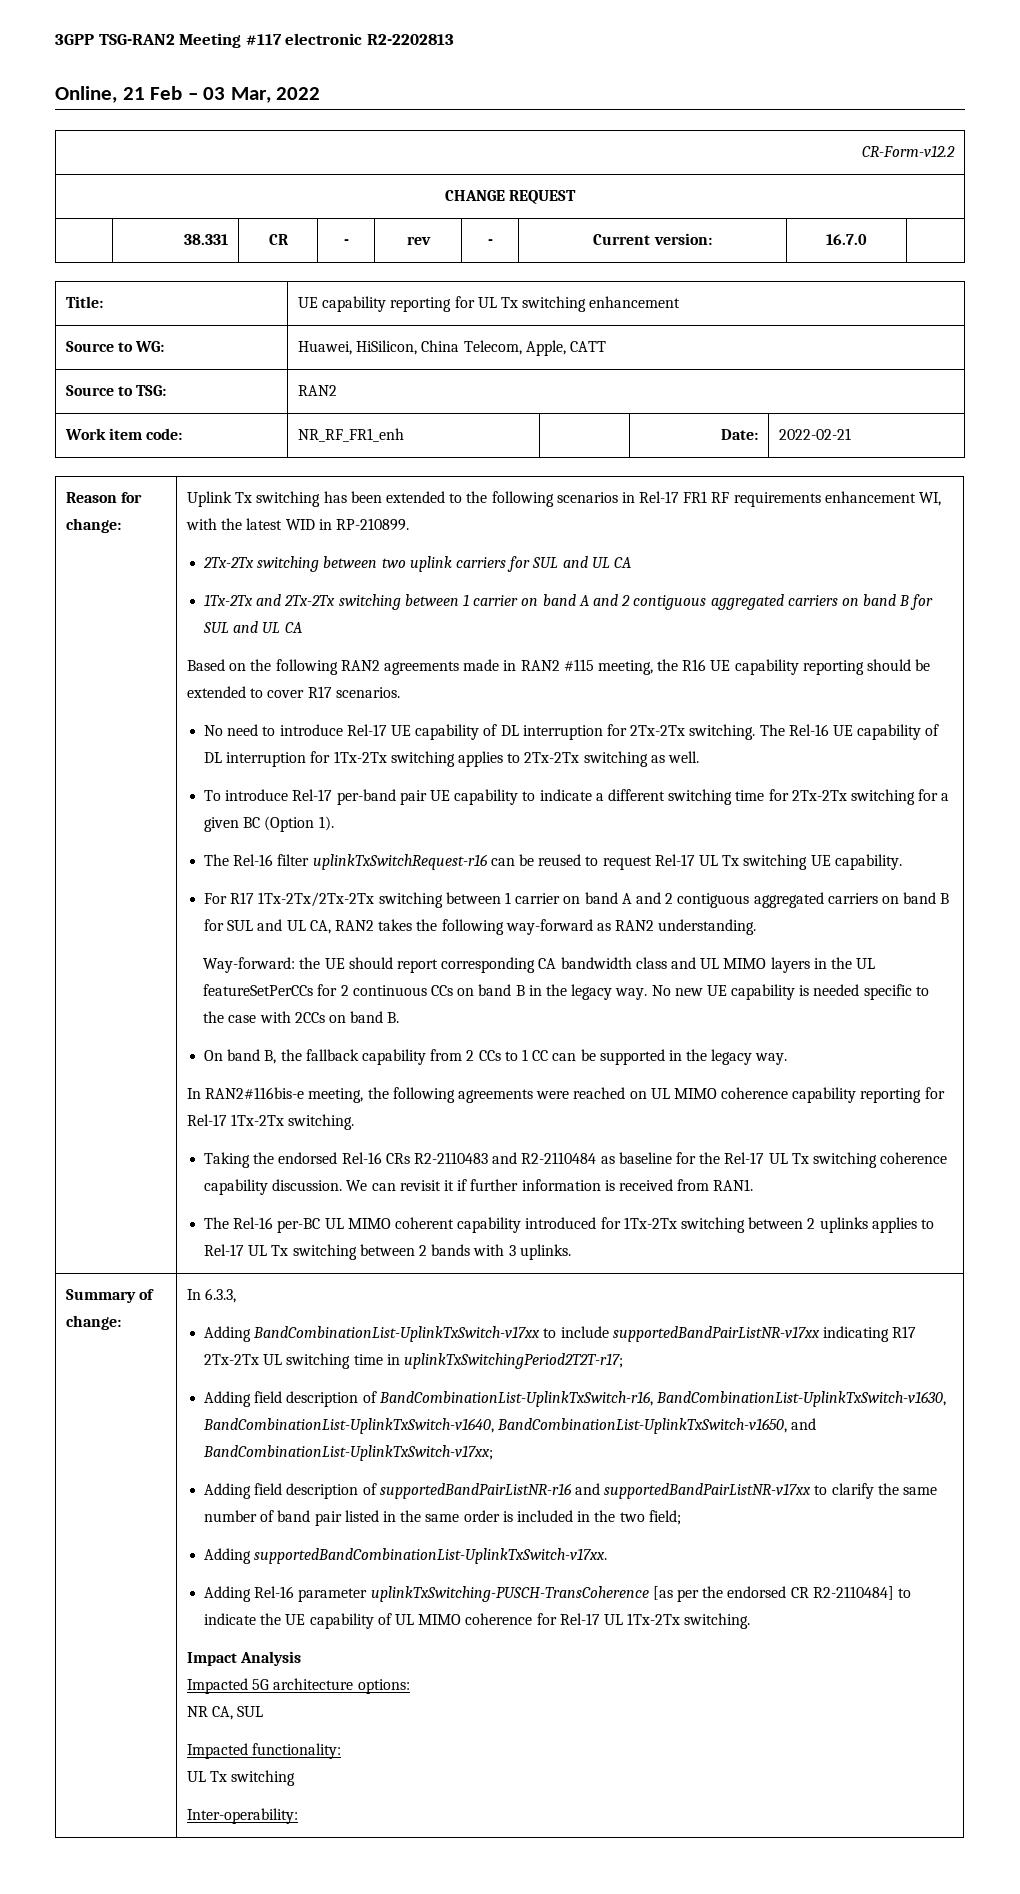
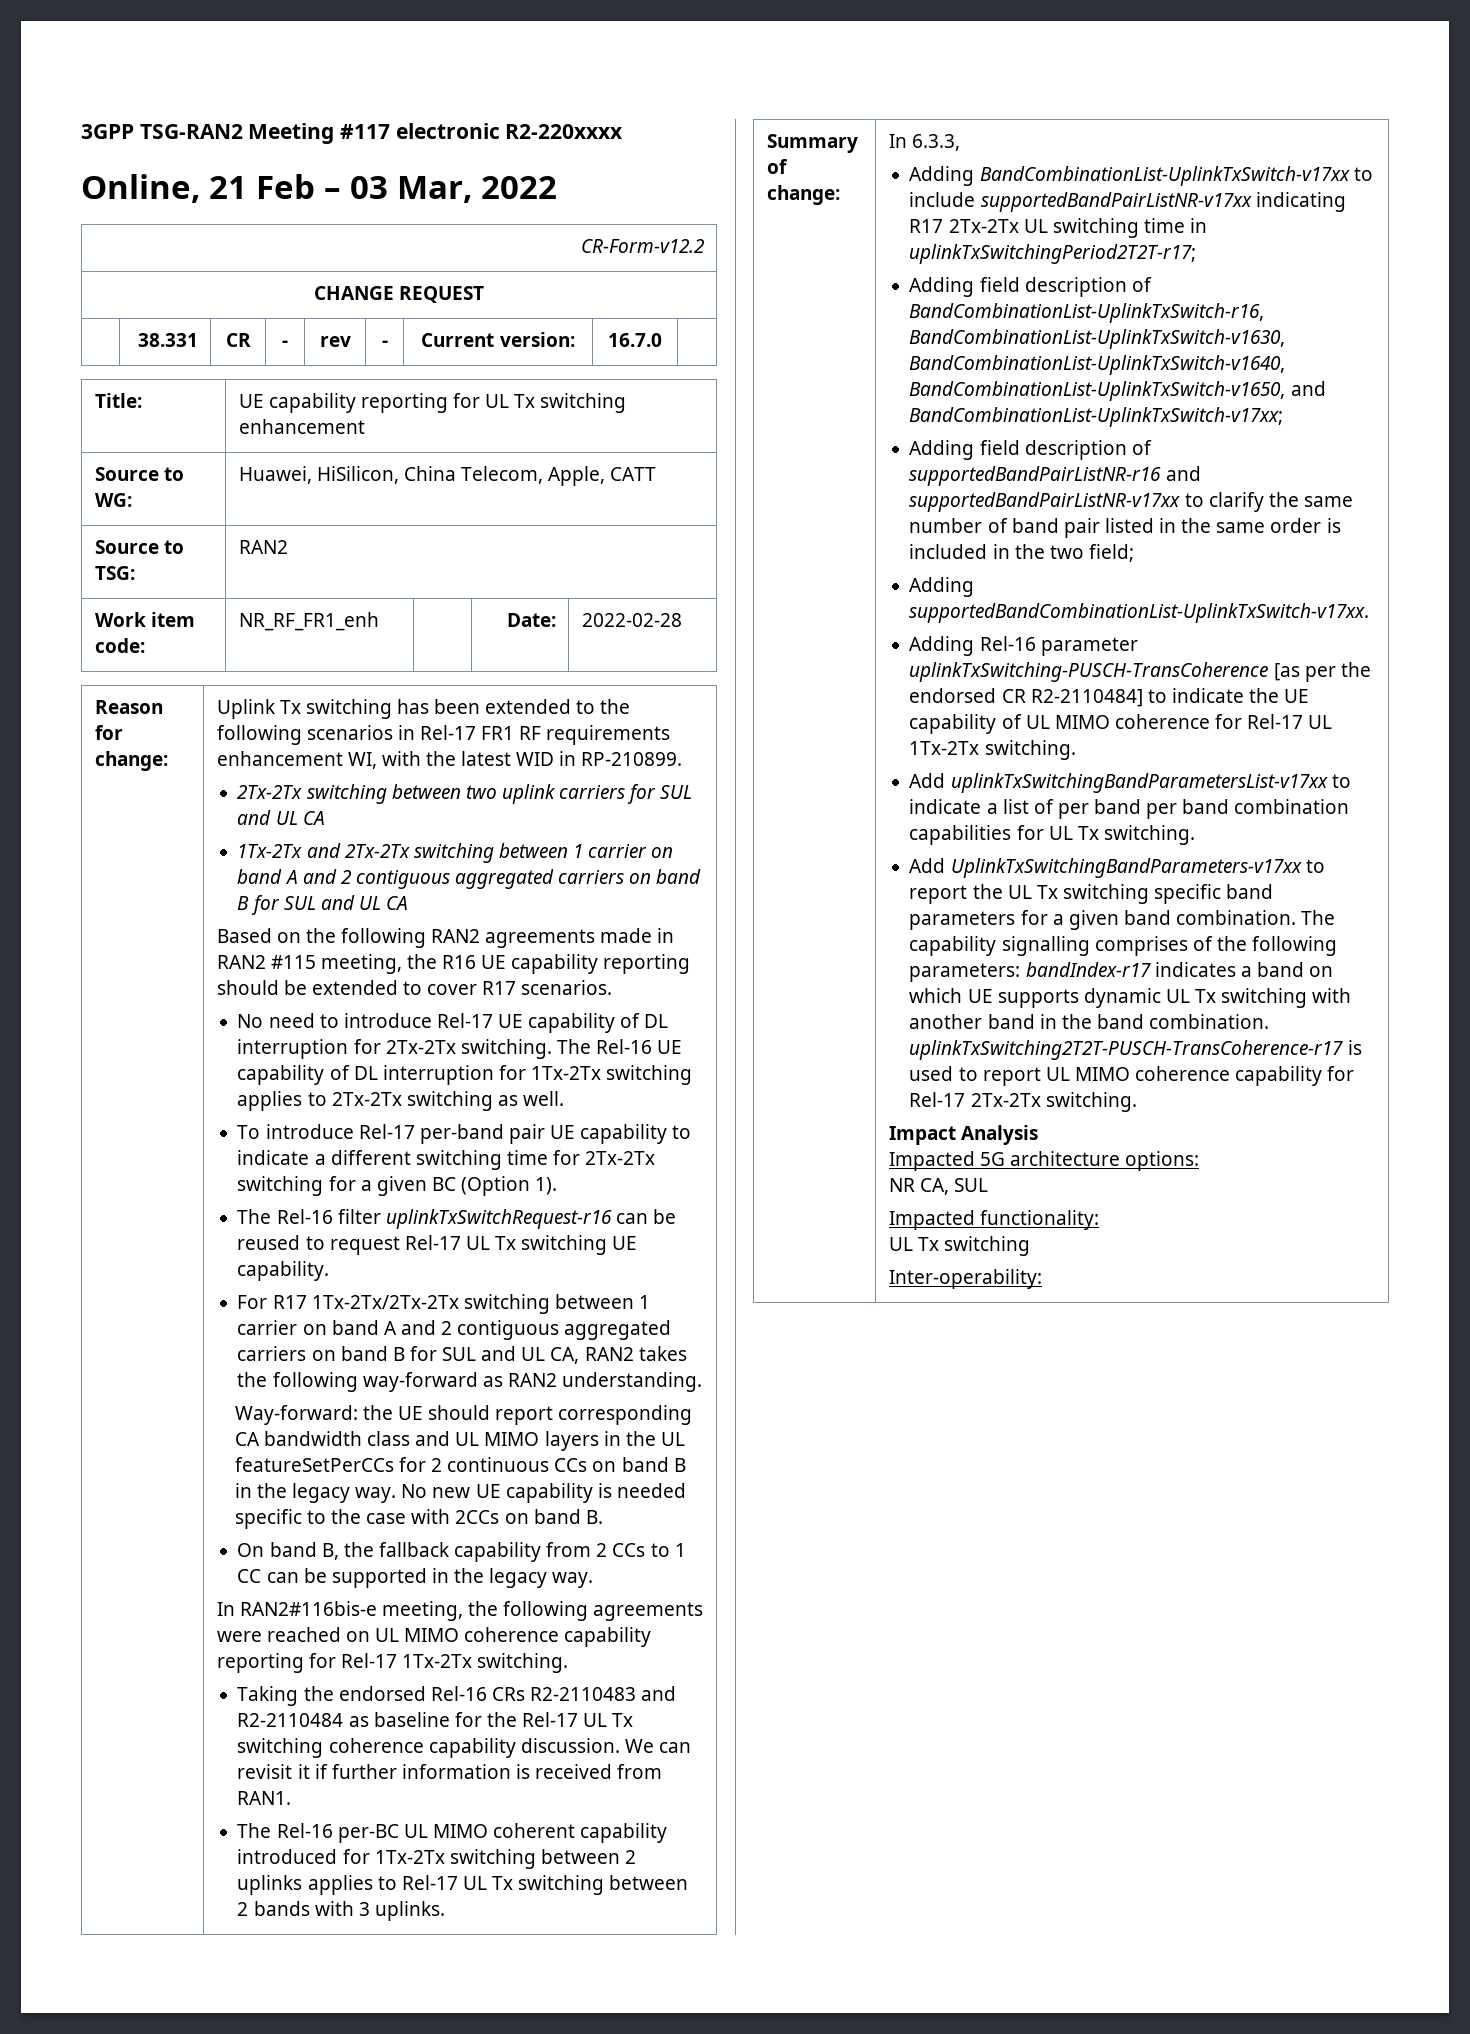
- 3GPP TSG-RAN2 Meeting #117 electronic R2-2202813
+ 3GPP TSG-RAN2 Meeting #117 electronic R2-220xxxx
- Work item code: | NR_RF_FR1_enh | | Date: | 2022-02-21
+ Work item code: | NR_RF_FR1_enh | | Date: | 2022-02-28
+ Add uplinkTxSwitchingBandParametersList-v17xx to indicate a list of per band per band combination capabilities for UL Tx switching.
+ Add UplinkTxSwitchingBandParameters-v17xx to report the UL Tx switching specific band parameters for a given band combination. The capability signalling comprises of the following parameters: bandIndex-r17 indicates a band on which UE supports dynamic UL Tx switching with another band in the band combination. uplinkTxSwitching2T2T-PUSCH-TransCoherence-r17 is used to report UL MIMO coherence capability for Rel-17 2Tx-2Tx switching.

